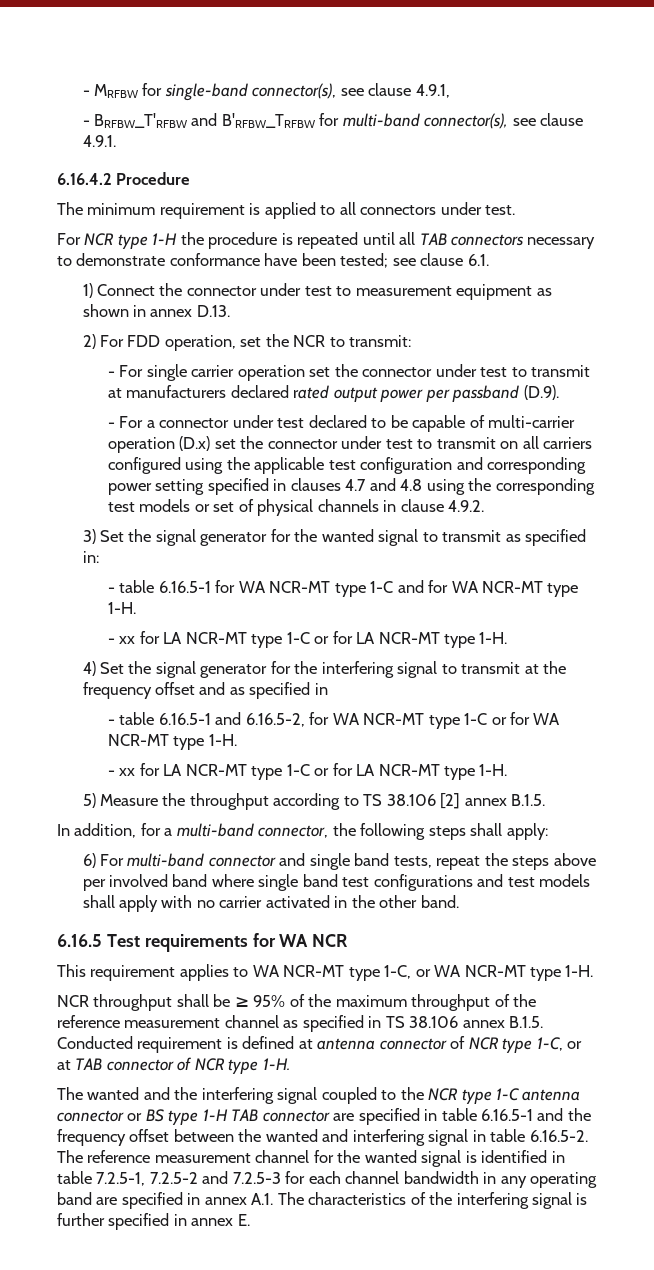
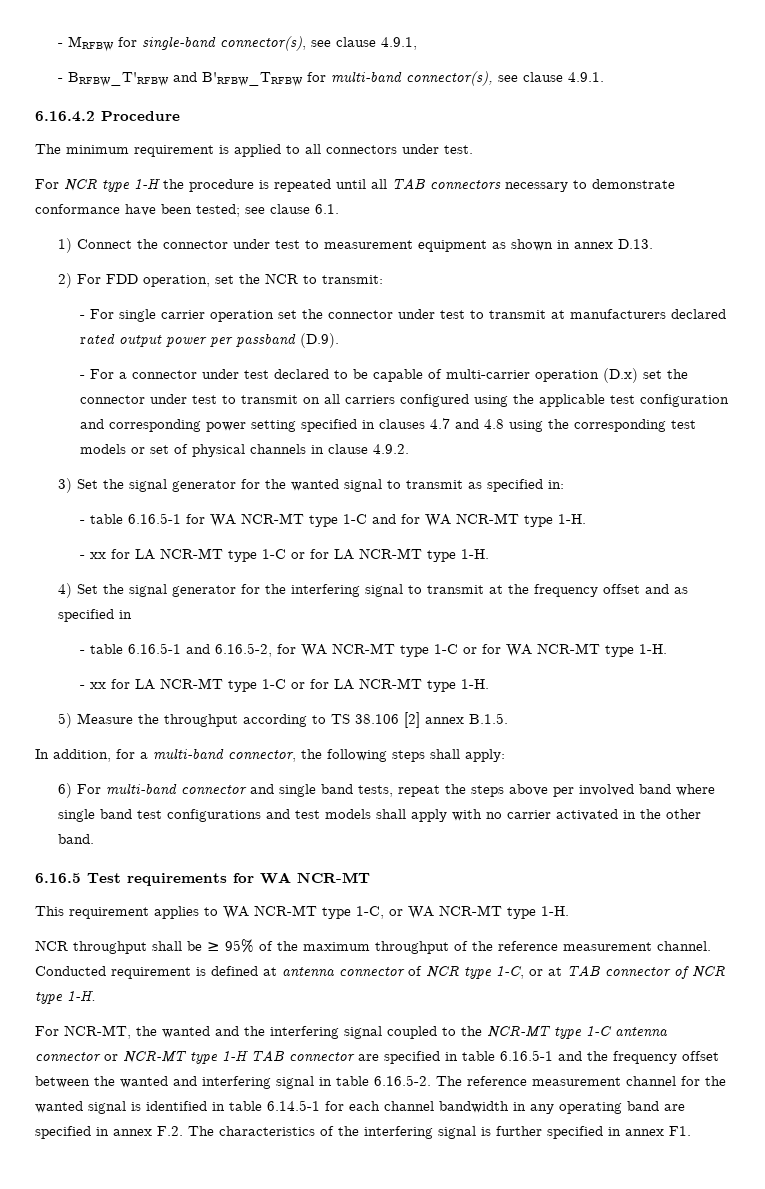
- 6.16.5 Test requirements for WA NCR
+ 6.16.5 Test requirements for WA NCR-MT
- NCR throughput shall be ≥ 95% of the maximum throughput of the reference measurement channel as specified in TS 38.106 annex B.1.5. Conducted requirement is defined at antenna connector of NCR type 1-C, or at TAB connector of NCR type 1-H.
+ NCR throughput shall be ≥ 95% of the maximum throughput of the reference measurement channel. Conducted requirement is defined at antenna connector of NCR type 1-C, or at TAB connector of NCR type 1-H.
- The wanted and the interfering signal coupled to the NCR type 1-C antenna connector or BS type 1-H TAB connector are specified in table 6.16.5-1 and the frequency offset between the wanted and interfering signal in table 6.16.5-2. The reference measurement channel for the wanted signal is identified in table 7.2.5-1, 7.2.5-2 and 7.2.5-3 for each channel bandwidth in any operating band are specified in annex A.1. The characteristics of the interfering signal is further specified in annex E.
+ For NCR-MT, the wanted and the interfering signal coupled to the NCR-MT type 1-C antenna connector or NCR-MT type 1-H TAB connector are specified in table 6.16.5-1 and the frequency offset between the wanted and interfering signal in table 6.16.5-2. The reference measurement channel for the wanted signal is identified in table 6.14.5-1 for each channel bandwidth in any operating band are specified in annex F.2. The characteristics of the interfering signal is further specified in annex F1.

